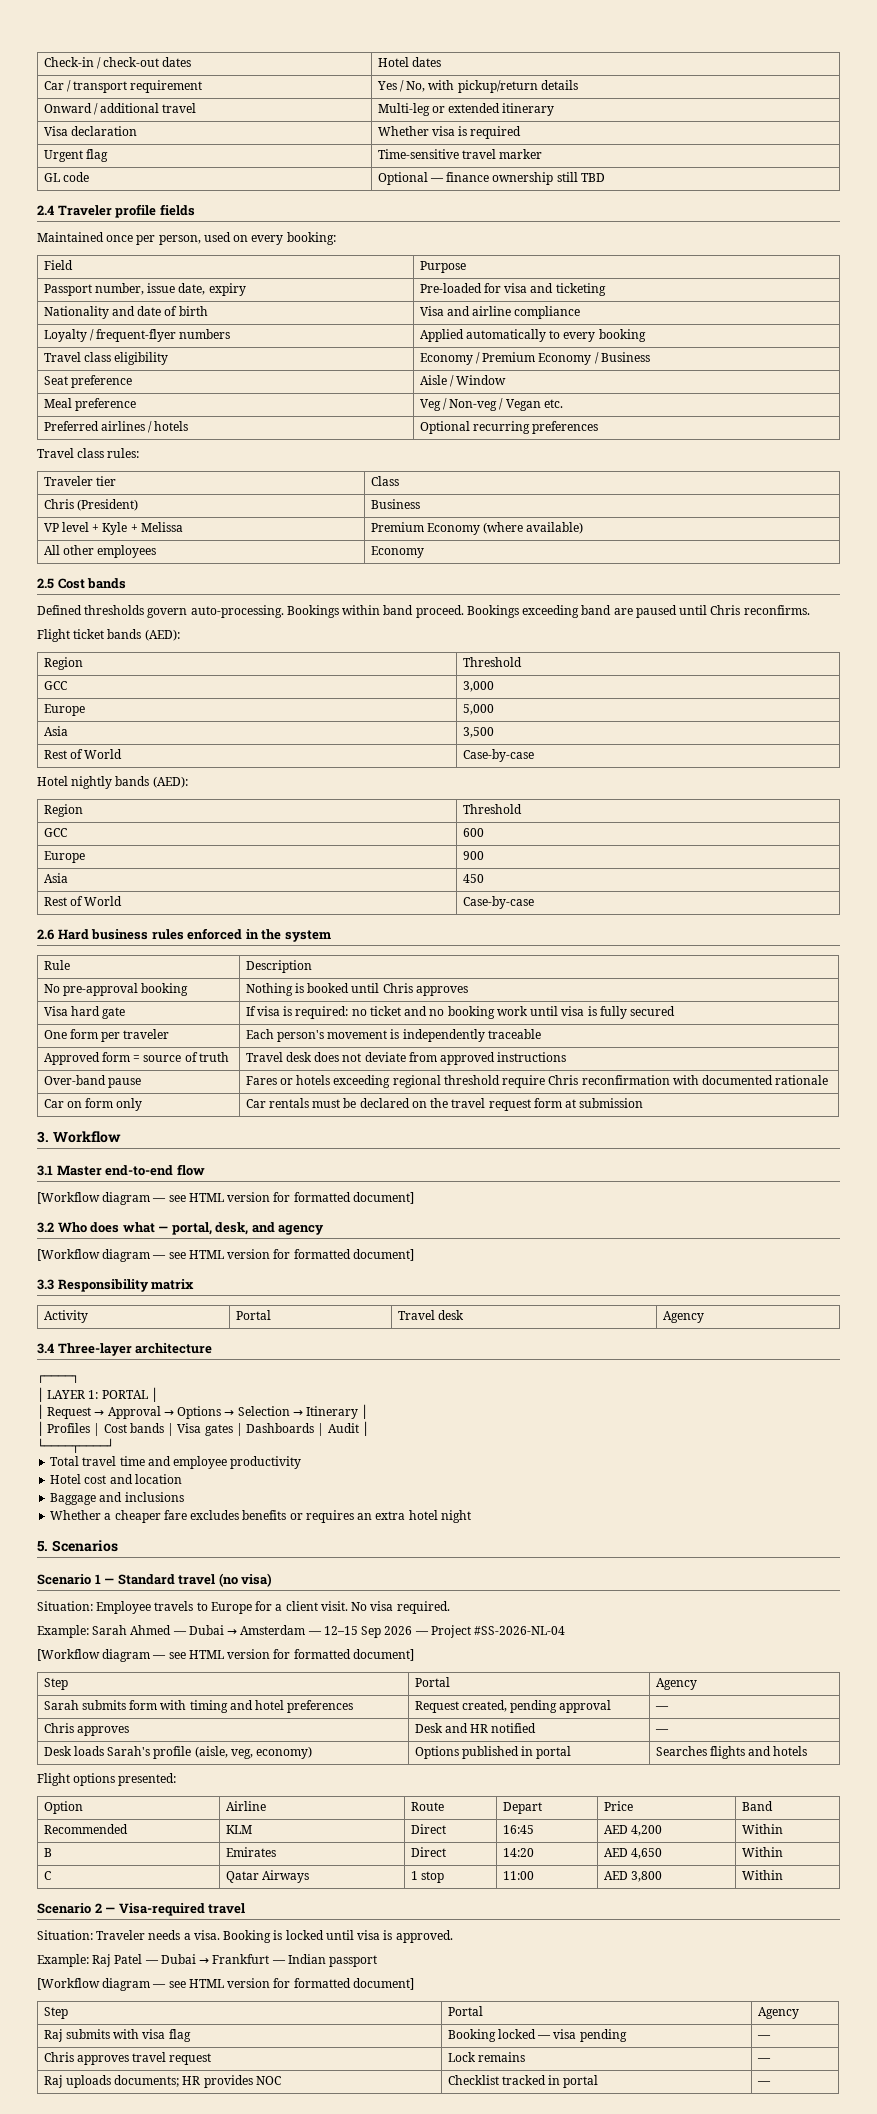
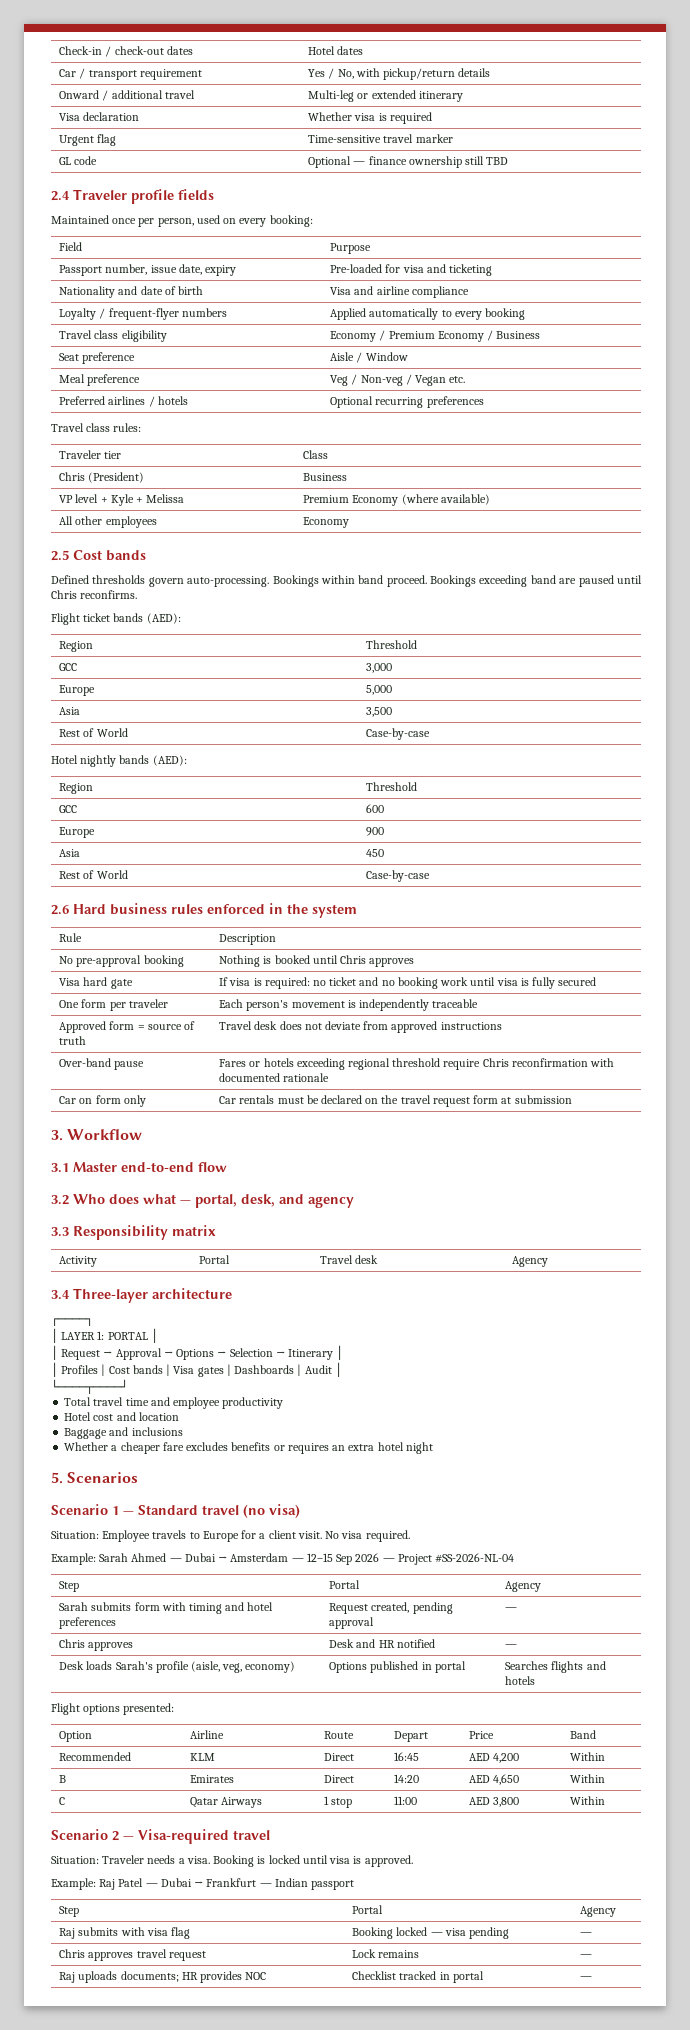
  3.1 Master end-to-end flow
- [Workflow diagram — see HTML version for formatted document]
  3.2 Who does what — portal, desk, and agency
- [Workflow diagram — see HTML version for formatted document]
  Example: Sarah Ahmed — Dubai → Amsterdam — 12–15 Sep 2026 — Project #SS-2026-NL-04
- [Workflow diagram — see HTML version for formatted document]
  Example: Raj Patel — Dubai → Frankfurt — Indian passport
- [Workflow diagram — see HTML version for formatted document]

